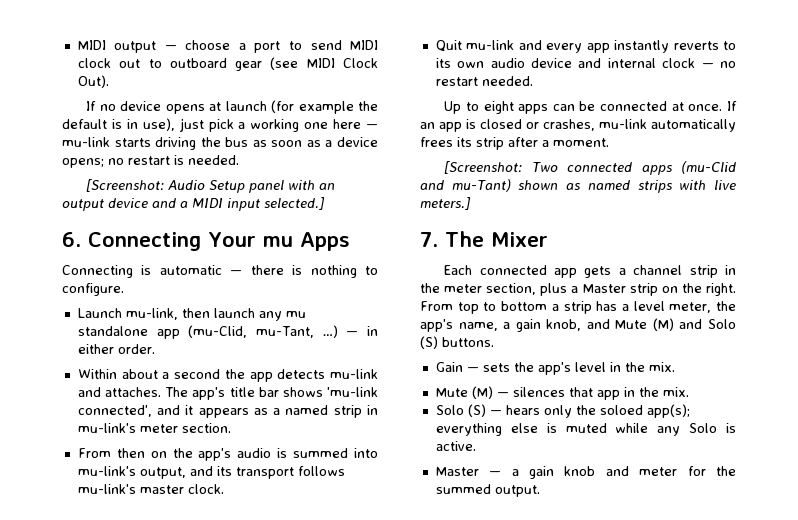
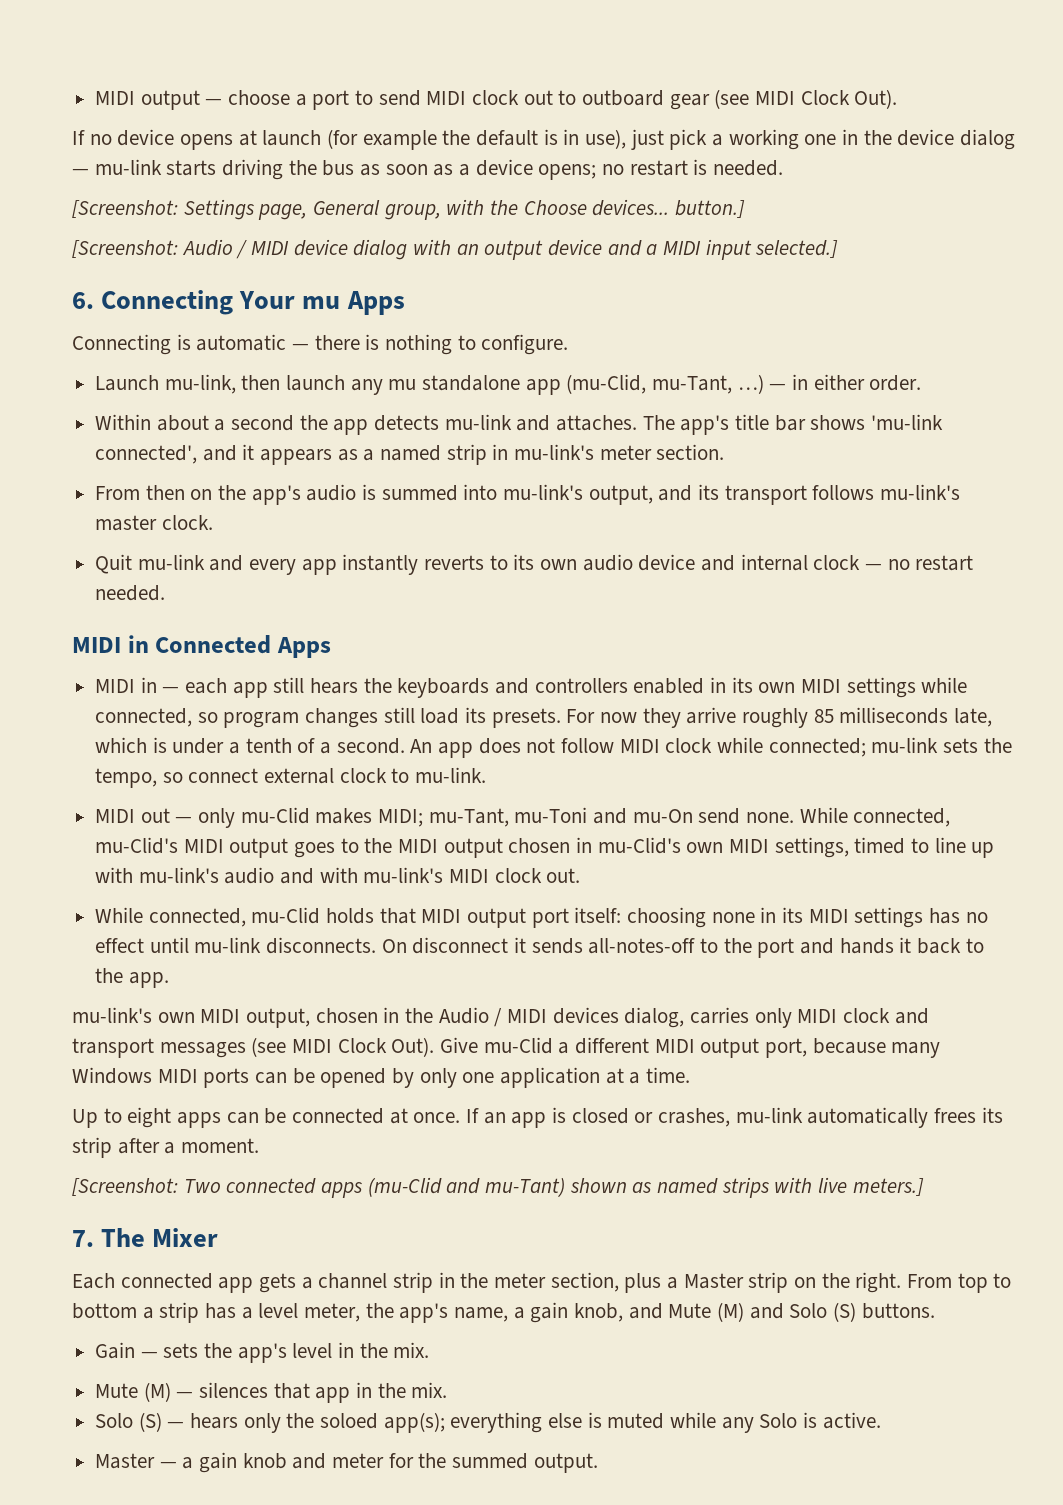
- If no device opens at launch (for example the default is in use), just pick a working one here — mu-link starts driving the bus as soon as a device opens; no restart is needed.
+ If no device opens at launch (for example the default is in use), just pick a working one in the device dialog — mu-link starts driving the bus as soon as a device opens; no restart is needed.
- [Screenshot: Audio Setup panel with an output device and a MIDI input selected.]
+ [Screenshot: Settings page, General group, with the Choose devices... button.]
+ [Screenshot: Audio / MIDI device dialog with an output device and a MIDI input selected.]
+ MIDI in Connected Apps
+ MIDI in — each app still hears the keyboards and controllers enabled in its own MIDI settings while connected, so program changes still load its presets. For now they arrive roughly 85 milliseconds late, which is under a tenth of a second. An app does not follow MIDI clock while connected; mu-link sets the tempo, so connect external clock to mu-link.
+ MIDI out — only mu-Clid makes MIDI; mu-Tant, mu-Toni and mu-On send none. While connected, mu-Clid's MIDI output goes to the MIDI output chosen in mu-Clid's own MIDI settings, timed to line up with mu-link's audio and with mu-link's MIDI clock out.
+ While connected, mu-Clid holds that MIDI output port itself: choosing none in its MIDI settings has no effect until mu-link disconnects. On disconnect it sends all-notes-off to the port and hands it back to the app.
+ mu-link's own MIDI output, chosen in the Audio / MIDI devices dialog, carries only MIDI clock and transport messages (see MIDI Clock Out). Give mu-Clid a different MIDI output port, because many Windows MIDI ports can be opened by only one application at a time.

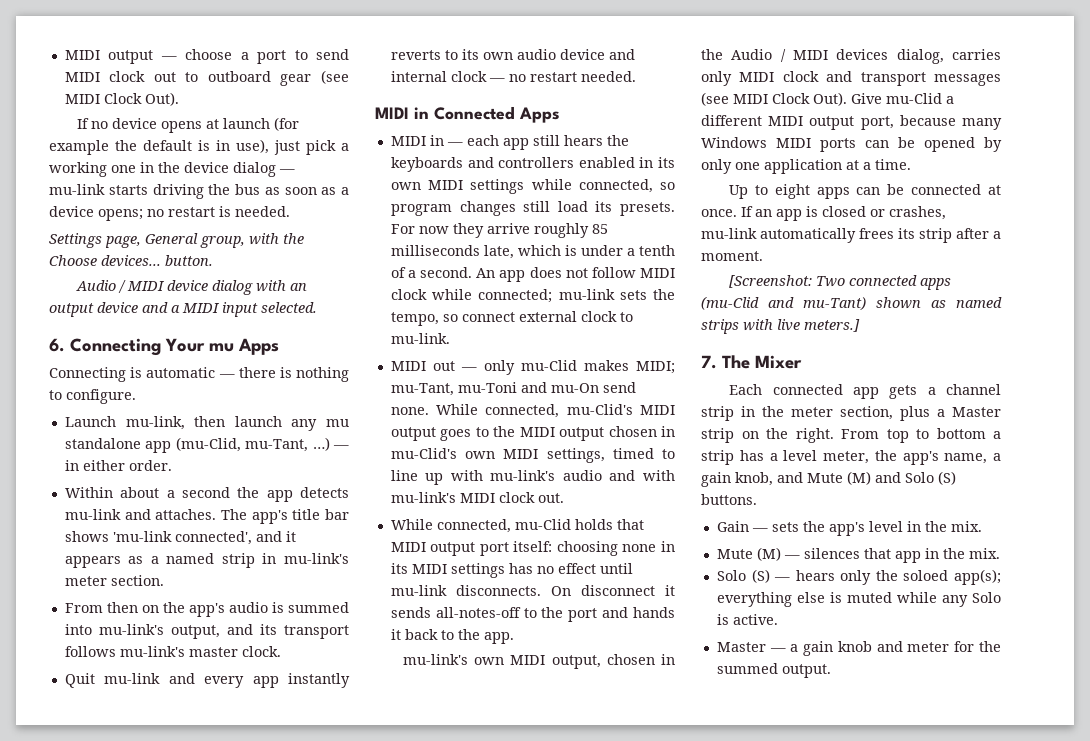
- [Screenshot: Settings page, General group, with the Choose devices... button.]
- [Screenshot: Audio / MIDI device dialog with an output device and a MIDI input selected.]
+ Settings page, General group, with the Choose devices... button.
+ Audio / MIDI device dialog with an output device and a MIDI input selected.

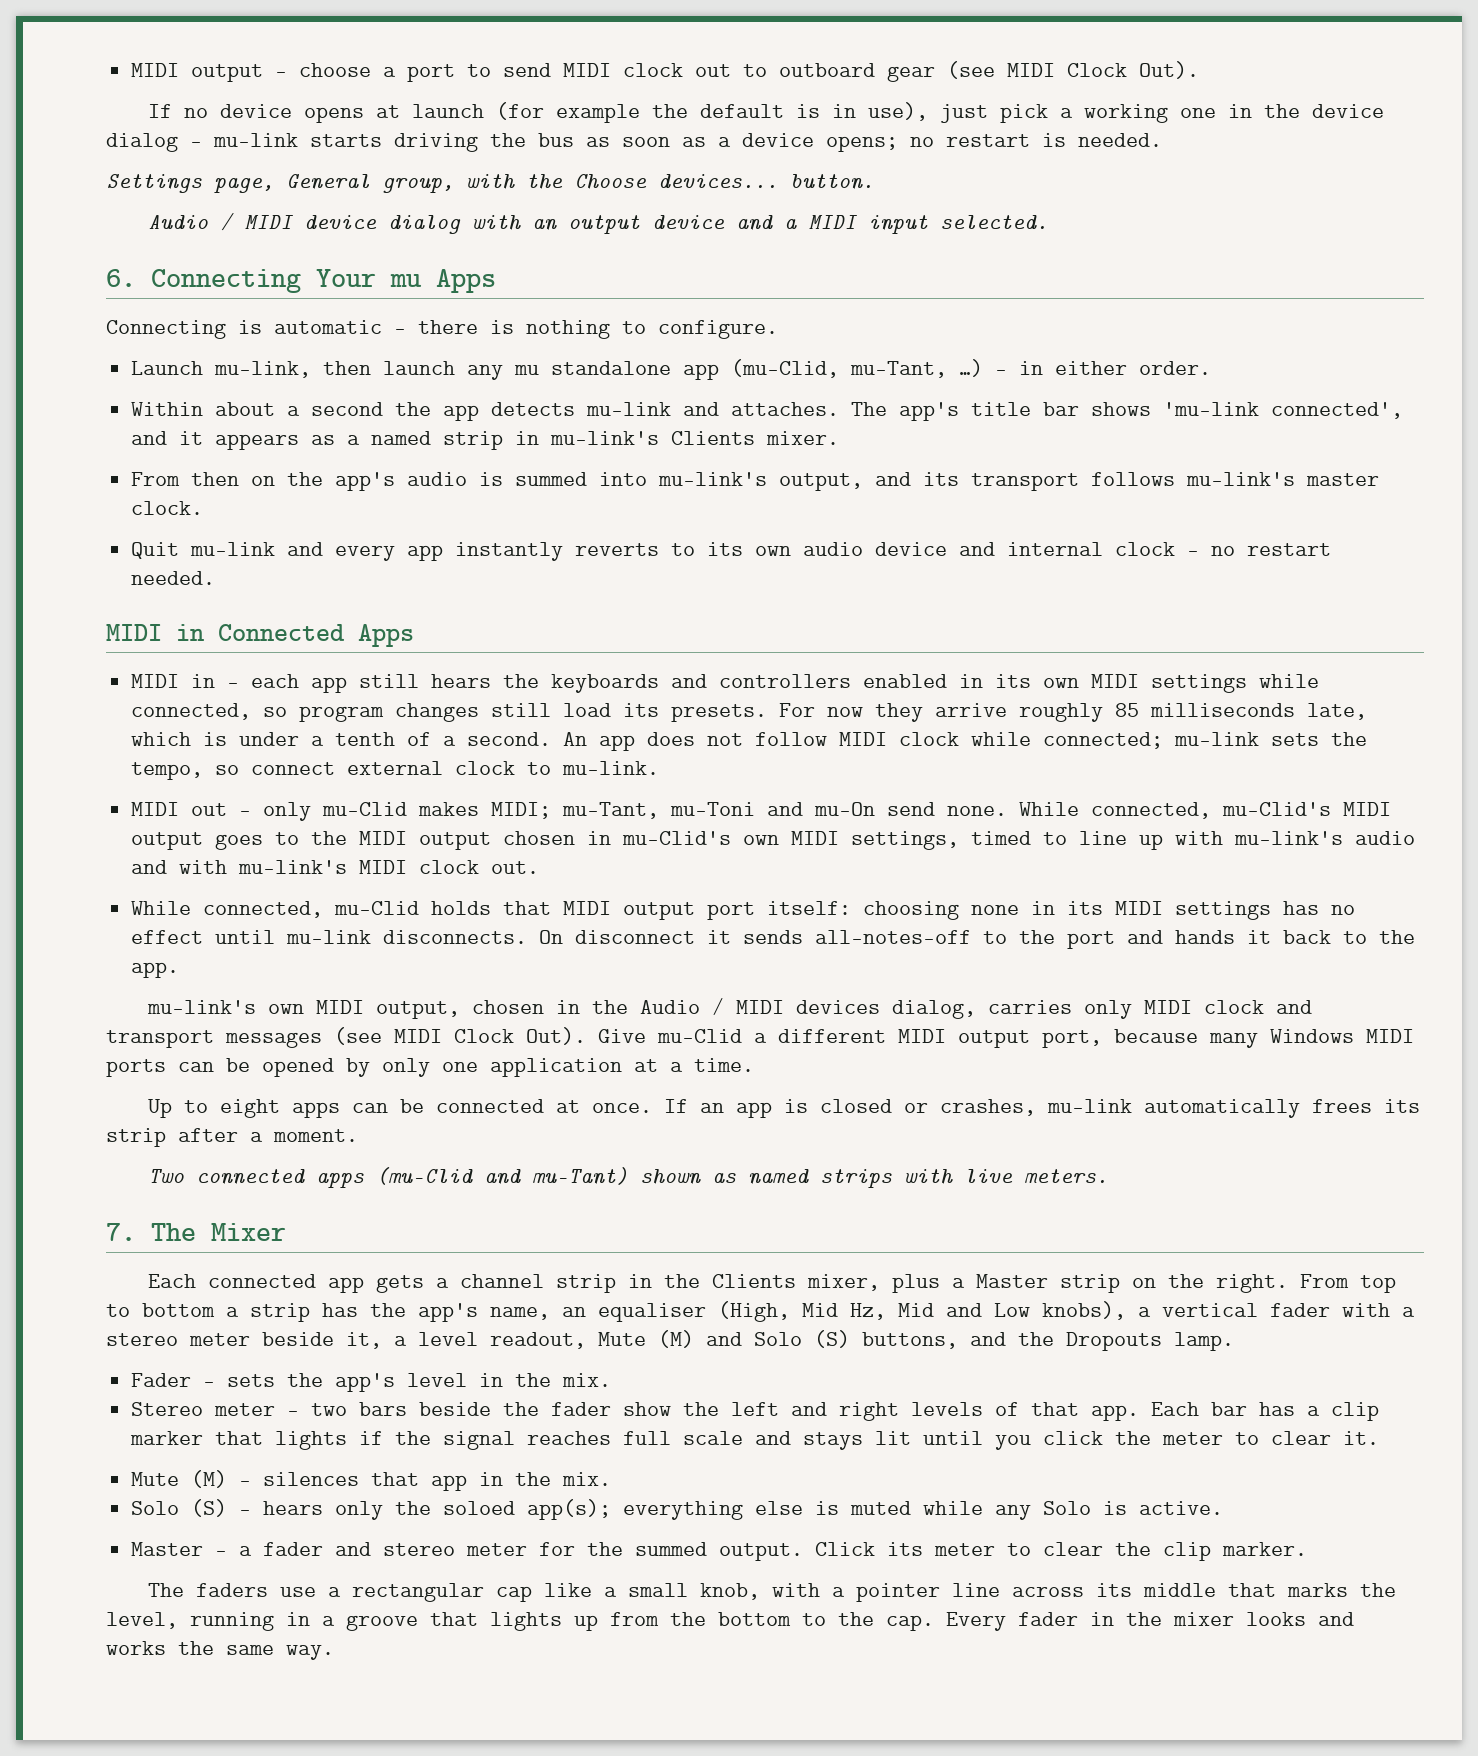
- The app's title bar shows 'mu-link connected', and it appears as a named strip in mu-link's meter section.
+ The app's title bar shows 'mu-link connected', and it appears as a named strip in mu-link's Clients mixer.
- [Screenshot: Two connected apps (mu-Clid and mu-Tant) shown as named strips with live meters.]
+ Two connected apps (mu-Clid and mu-Tant) shown as named strips with live meters.
- Each connected app gets a channel strip in the meter section, plus a Master strip on the right.
+ Each connected app gets a channel strip in the Clients mixer, plus a Master strip on the right.
- From top to bottom a strip has a level meter, the app's name, a gain knob, and Mute (M) and Solo (S) buttons.
- Gain — sets the app's level in the mix.
+ From top to bottom a strip has the app's name, an equaliser (High, Mid Hz, Mid and Low knobs), a vertical fader with a stereo meter beside it, a level readout, Mute (M) and Solo (S) buttons, and the Dropouts lamp.
+ Fader — sets the app's level in the mix.
+ Stereo meter — two bars beside the fader show the left and right levels of that app. Each bar has a clip marker that lights if the signal reaches full scale and stays lit until you click the meter to clear it.
- Master — a gain knob and meter for the summed output.
+ Master — a fader and stereo meter for the summed output.
+ Click its meter to clear the clip marker.
+ The faders use a rectangular cap like a small knob, with a pointer line across its middle that marks the level, running in a groove that lights up from the bottom to the cap. Every fader in the mixer looks and works the same way.

